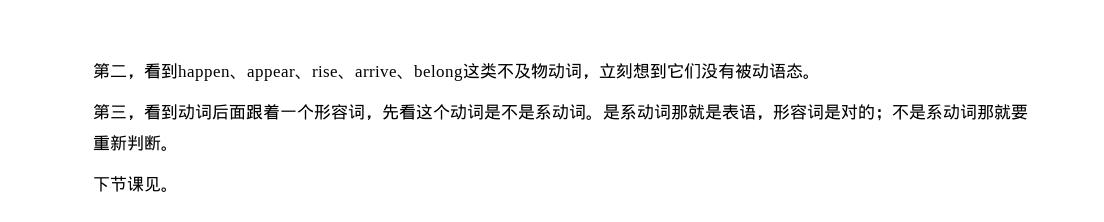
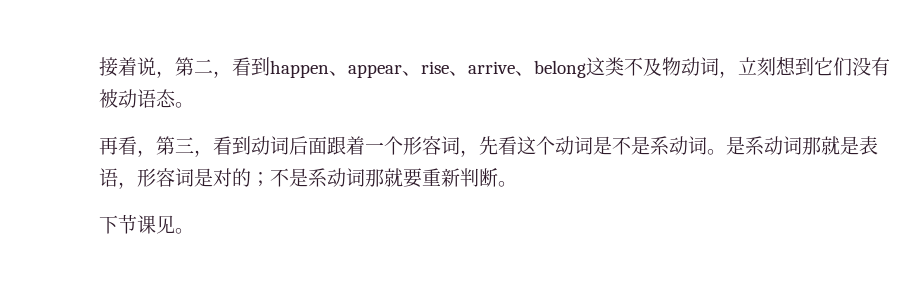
- 第二，看到happen、appear、rise、arrive、belong这类不及物动词，立刻想到它们没有被动语态。
+ 接着说，第二，看到happen、appear、rise、arrive、belong这类不及物动词，立刻想到它们没有被动语态。
- 第三，看到动词后面跟着一个形容词，先看这个动词是不是系动词。
+ 再看，第三，看到动词后面跟着一个形容词，先看这个动词是不是系动词。

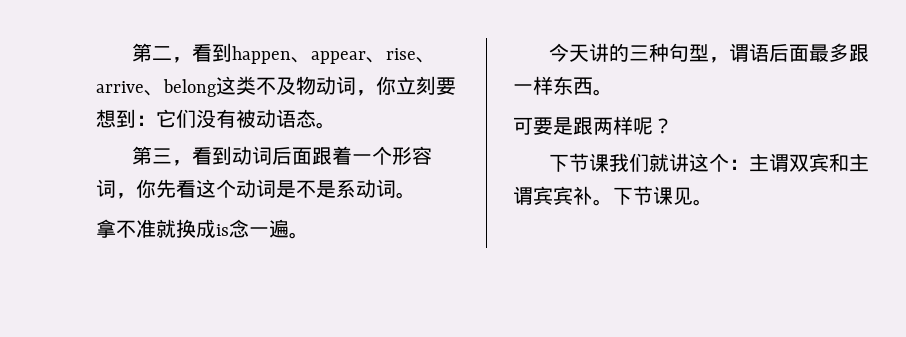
- 接着说，第二，看到happen、appear、rise、arrive、belong这类不及物动词，立刻想到它们没有被动语态。
+ 第二，看到happen、appear、rise、arrive、belong这类不及物动词，你立刻要想到：它们没有被动语态。
- 再看，第三，看到动词后面跟着一个形容词，先看这个动词是不是系动词。是系动词那就是表语，形容词是对的；不是系动词那就要重新判断。
- 下节课见。
+ 第三，看到动词后面跟着一个形容词，你先看这个动词是不是系动词。
+ 拿不准就换成is念一遍。
+ 今天讲的三种句型，谓语后面最多跟一样东西。
+ 可要是跟两样呢？
+ 下节课我们就讲这个：主谓双宾和主谓宾宾补。下节课见。

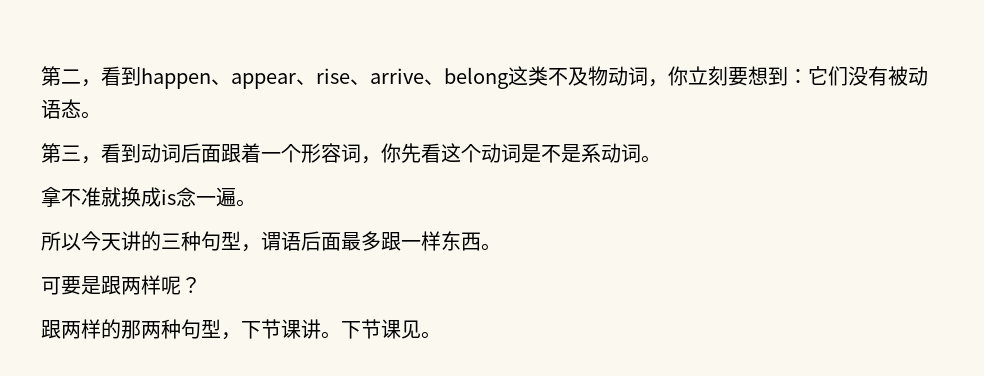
- 今天讲的三种句型，谓语后面最多跟一样东西。
+ 所以今天讲的三种句型，谓语后面最多跟一样东西。
- 下节课我们就讲这个：主谓双宾和主谓宾宾补。
+ 跟两样的那两种句型，下节课讲。

